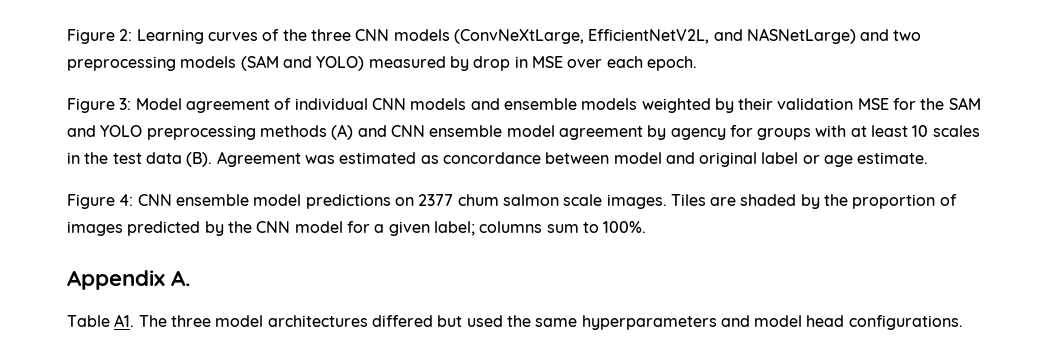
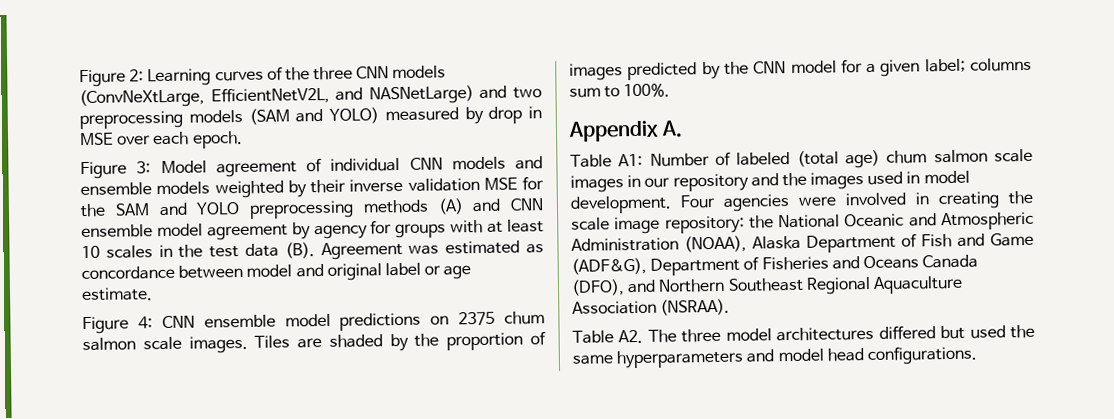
- Figure 3: Model agreement of individual CNN models and ensemble models weighted by their validation MSE for the SAM and YOLO preprocessing methods (A) and CNN ensemble model agreement by agency for groups with at least 10 scales in the test data (B). Agreement was estimated as concordance between model and original label or age estimate.
+ Figure 3: Model agreement of individual CNN models and ensemble models weighted by their inverse validation MSE for the SAM and YOLO preprocessing methods (A) and CNN ensemble model agreement by agency for groups with at least 10 scales in the test data (B). Agreement was estimated as concordance between model and original label or age estimate.
- Figure 4: CNN ensemble model predictions on 2377 chum salmon scale images.
+ Figure 4: CNN ensemble model predictions on 2375 chum salmon scale images.
- Table A1. The three model architectures differed but used the same hyperparameters and model head configurations.
+ Table A1: Number of labeled (total age) chum salmon scale images in our repository and the images used in model development. Four agencies were involved in creating the scale image repository: the National Oceanic and Atmospheric Administration (NOAA), Alaska Department of Fish and Game (ADF&G), Department of Fisheries and Oceans Canada (DFO), and Northern Southeast Regional Aquaculture Association (NSRAA).
+ Table A2. The three model architectures differed but used the same hyperparameters and model head configurations.

